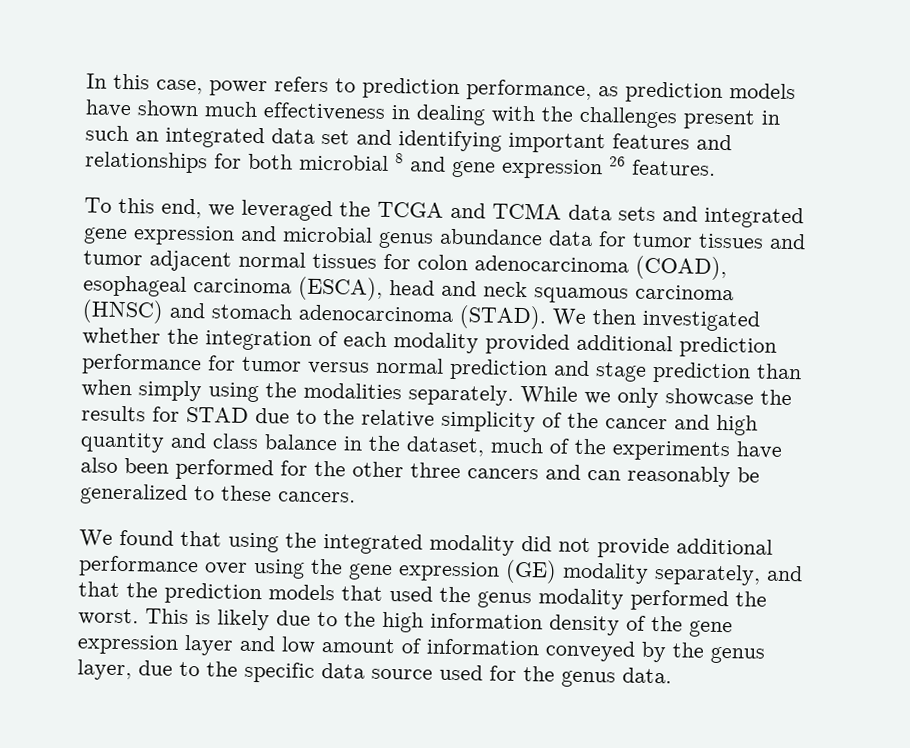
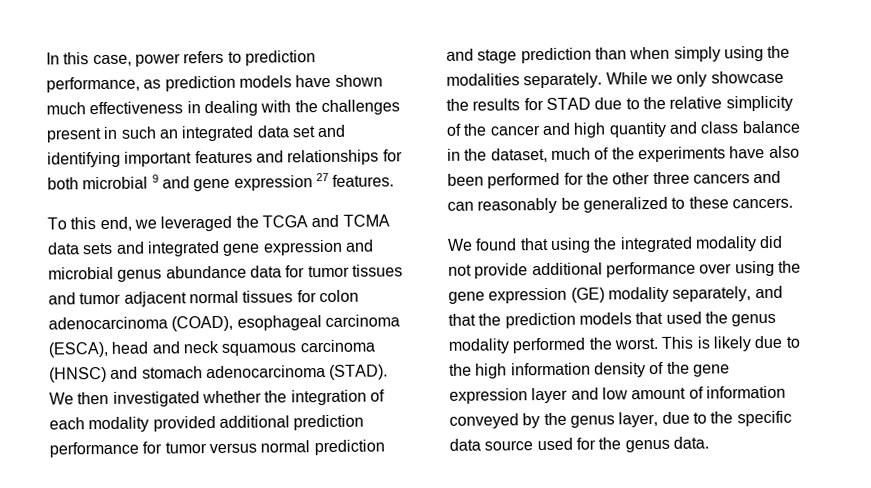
- In this case, power refers to prediction performance, as prediction models have shown much effectiveness in dealing with the challenges present in such an integrated data set and identifying important features and relationships for both microbial 8 and gene expression 26 features.
+ In this case, power refers to prediction performance, as prediction models have shown much effectiveness in dealing with the challenges present in such an integrated data set and identifying important features and relationships for both microbial 9 and gene expression 27 features.

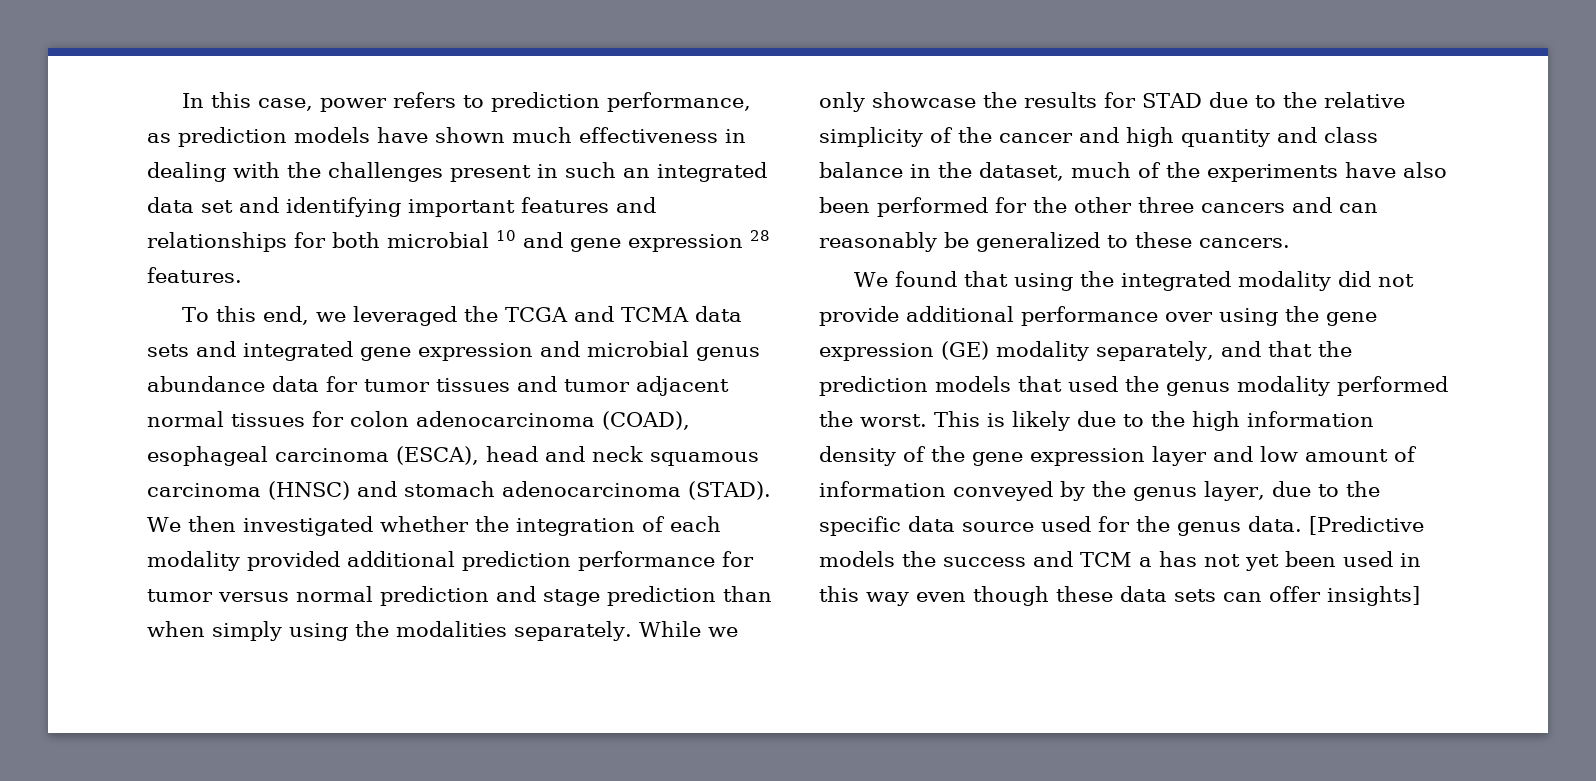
- In this case, power refers to prediction performance, as prediction models have shown much effectiveness in dealing with the challenges present in such an integrated data set and identifying important features and relationships for both microbial 9 and gene expression 27 features.
+ In this case, power refers to prediction performance, as prediction models have shown much effectiveness in dealing with the challenges present in such an integrated data set and identifying important features and relationships for both microbial 10 and gene expression 28 features.
+ [Predictive models the success and TCM a has not yet been used in this way even though these data sets can offer insights]

